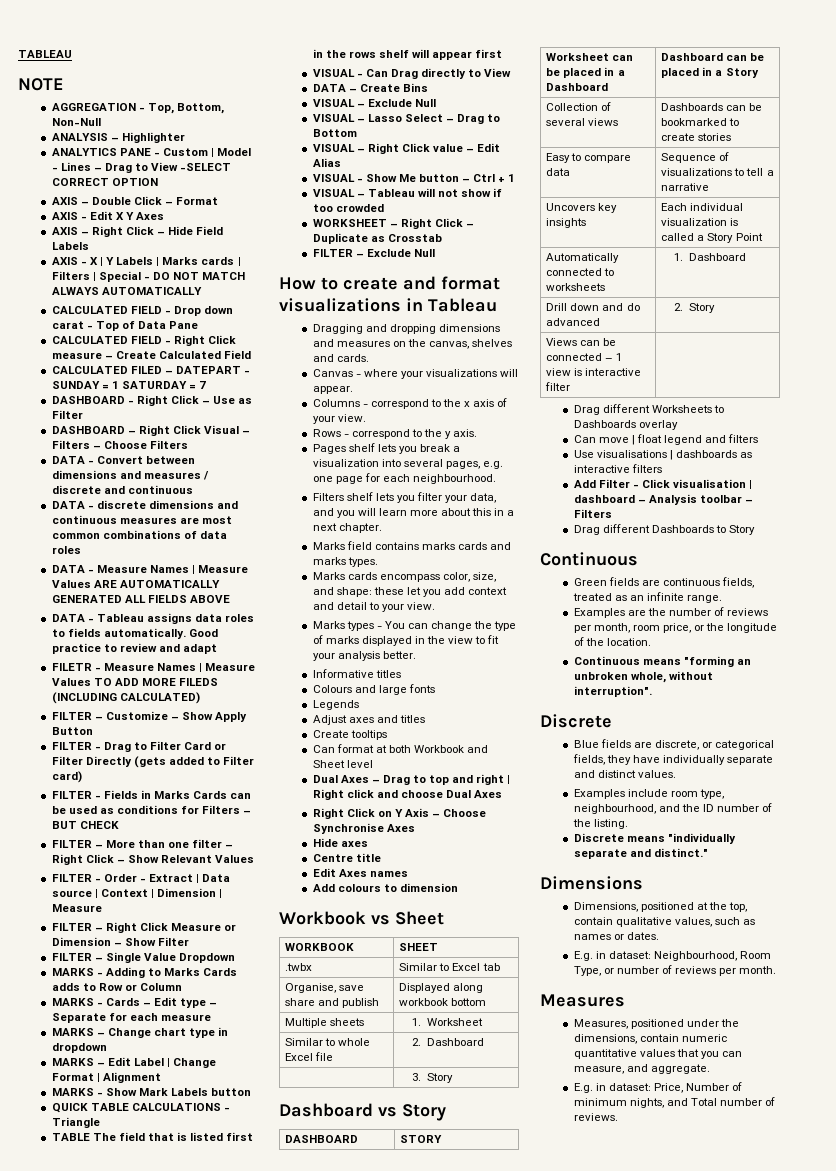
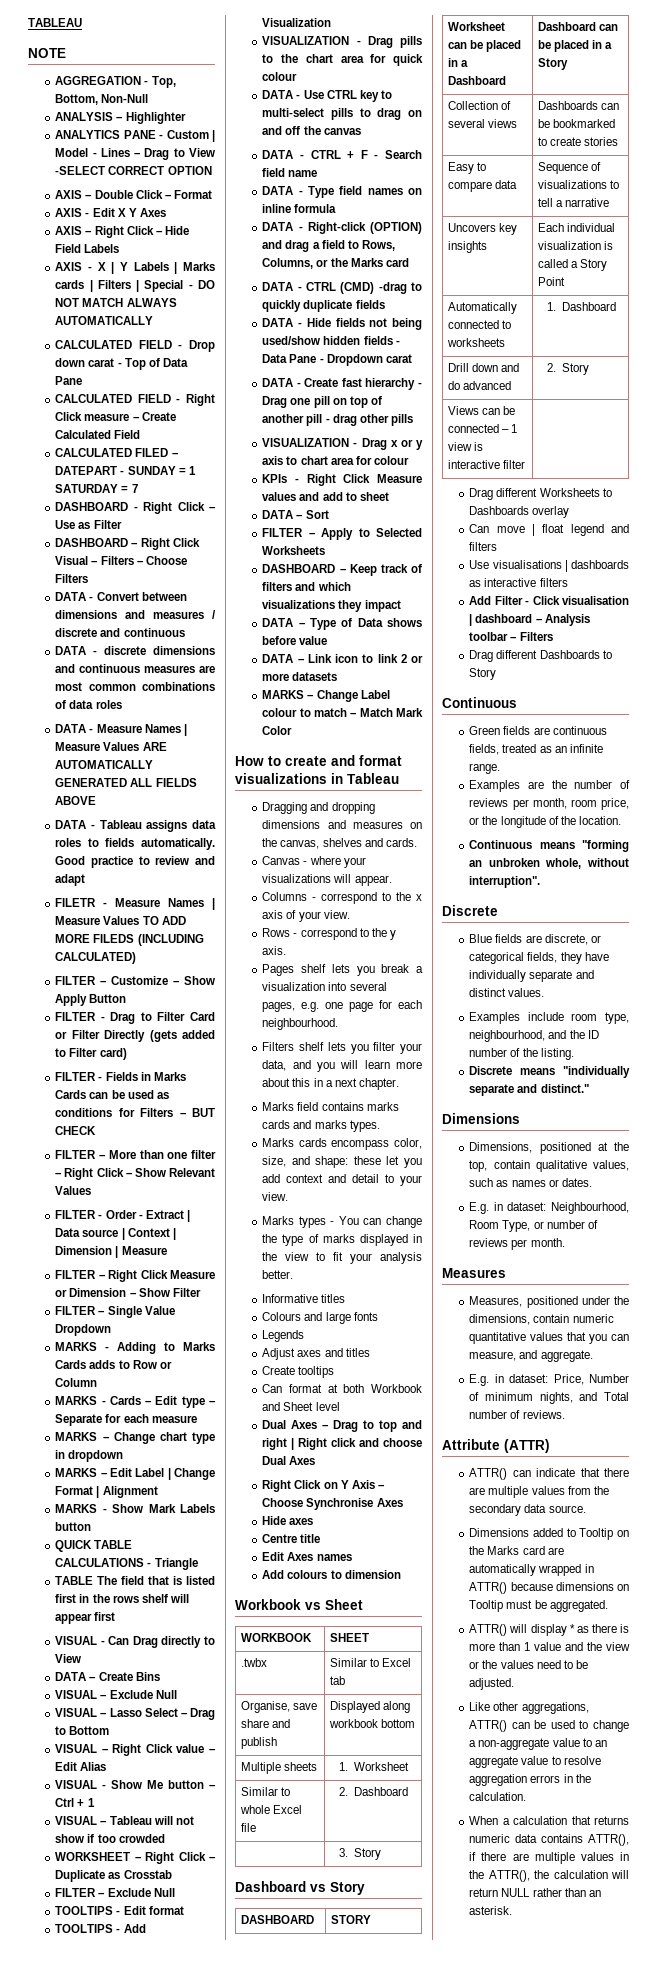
+ TOOLTIPS - Edit format
+ TOOLTIPS - Add Visualization
+ VISUALIZATION - Drag pills to the chart area for quick colour
+ DATA - Use CTRL key to multi-select pills to drag on and off the canvas
+ DATA - CTRL + F - Search field name
+ DATA - Type field names on inline formula
+ DATA - Right-click (OPTION) and drag a field to Rows, Columns, or the Marks card
+ DATA - CTRL (CMD) -drag to quickly duplicate fields
+ DATA - Hide fields not being used/show hidden fields - Data Pane - Dropdown carat
+ DATA - Create fast hierarchy - Drag one pill on top of another pill - drag other pills
+ VISUALIZATION - Drag x or y axis to chart area for colour
+ KPIs - Right Click Measure values and add to sheet
+ DATA – Sort
+ FILTER – Apply to Selected Worksheets
+ DASHBOARD – Keep track of filters and which visualizations they impact
+ DATA – Type of Data shows before value
+ DATA – Link icon to link 2 or more datasets
+ MARKS – Change Label colour to match – Match Mark Color
+ Attribute (ATTR)
+ ATTR() can indicate that there are multiple values from the secondary data source.
+ Dimensions added to Tooltip on the Marks card are automatically wrapped in ATTR() because dimensions on Tooltip must be aggregated.
+ ATTR() will display * as there is more than 1 value and the view or the values need to be adjusted.
+ Like other aggregations, ATTR() can be used to change a non-aggregate value to an aggregate value to resolve aggregation errors in the calculation.
+ When a calculation that returns numeric data contains ATTR(), if there are multiple values in the ATTR(), the calculation will return NULL rather than an asterisk.

